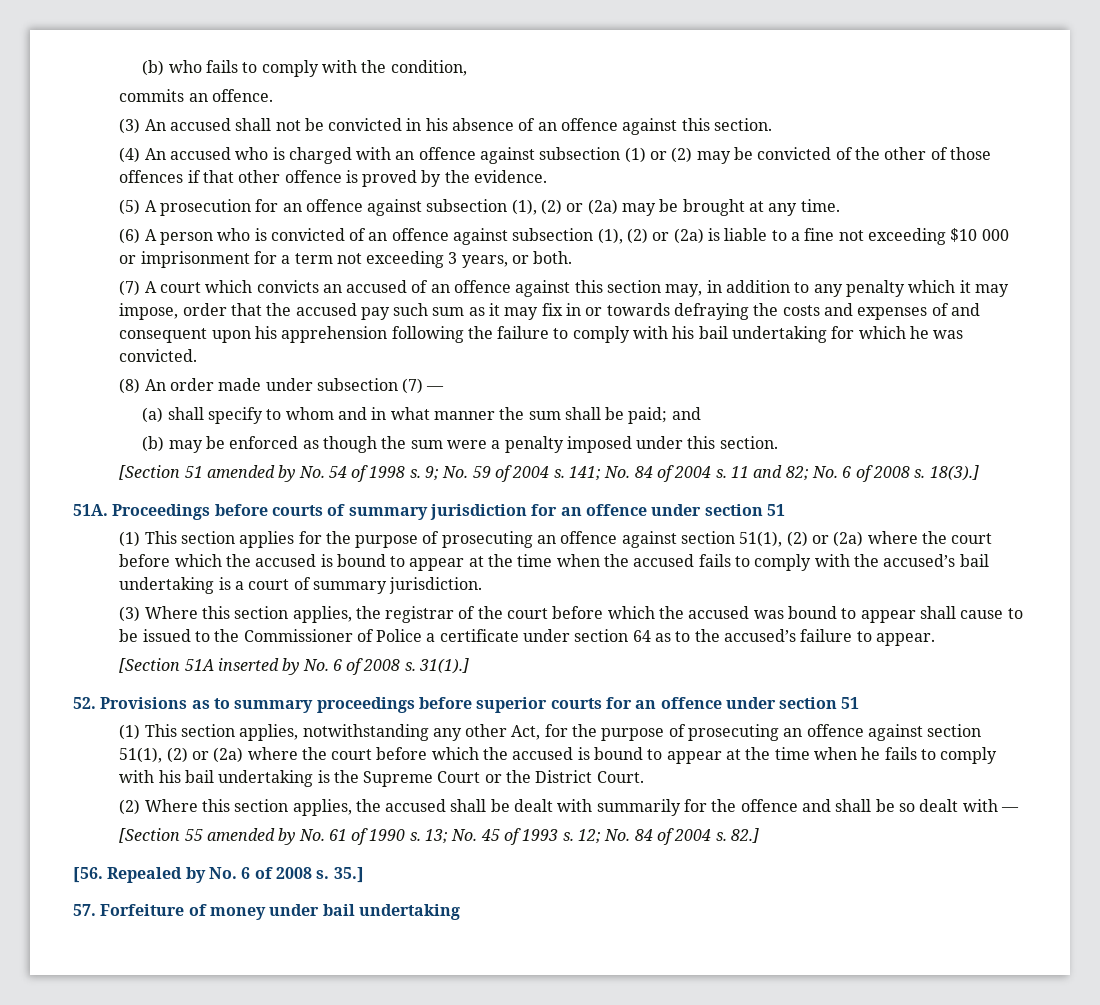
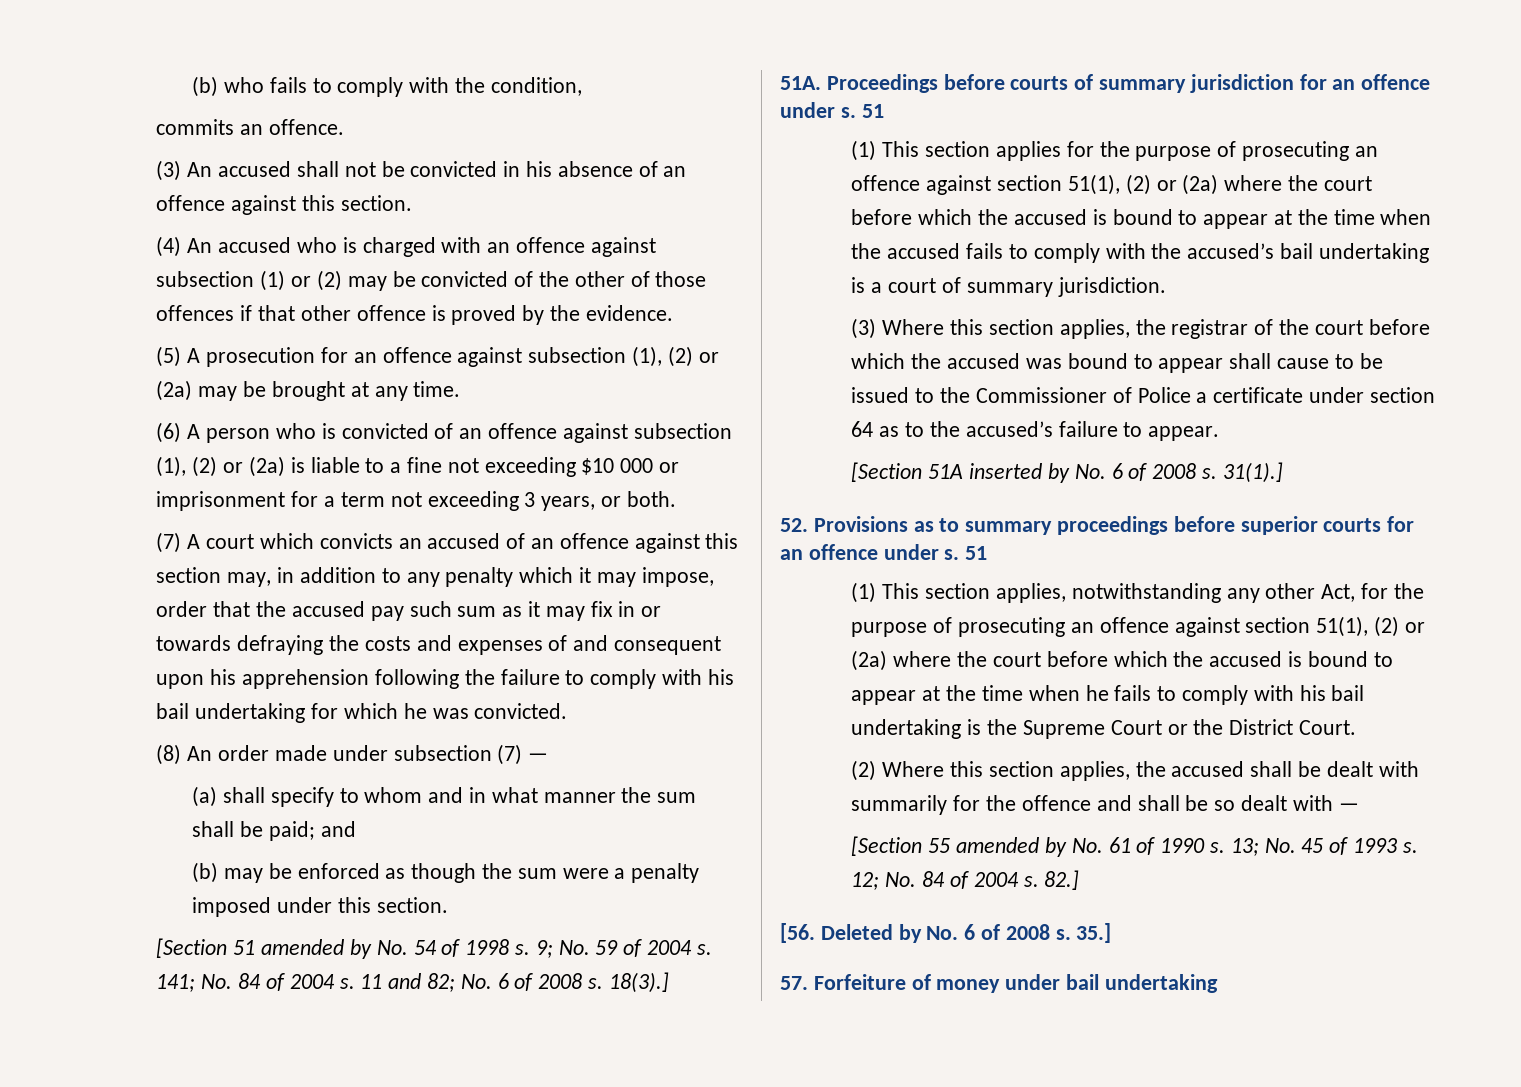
- Proceedings before courts of summary jurisdiction for an offence under section 51
+ Proceedings before courts of summary jurisdiction for an offence under s. 51
- 52. Provisions as to summary proceedings before superior courts for an offence under section 51
+ 52. Provisions as to summary proceedings before superior courts for an offence under s. 51
- [56. Repealed by No. 6 of 2008 s.
+ [56. Deleted by No. 6 of 2008 s.

